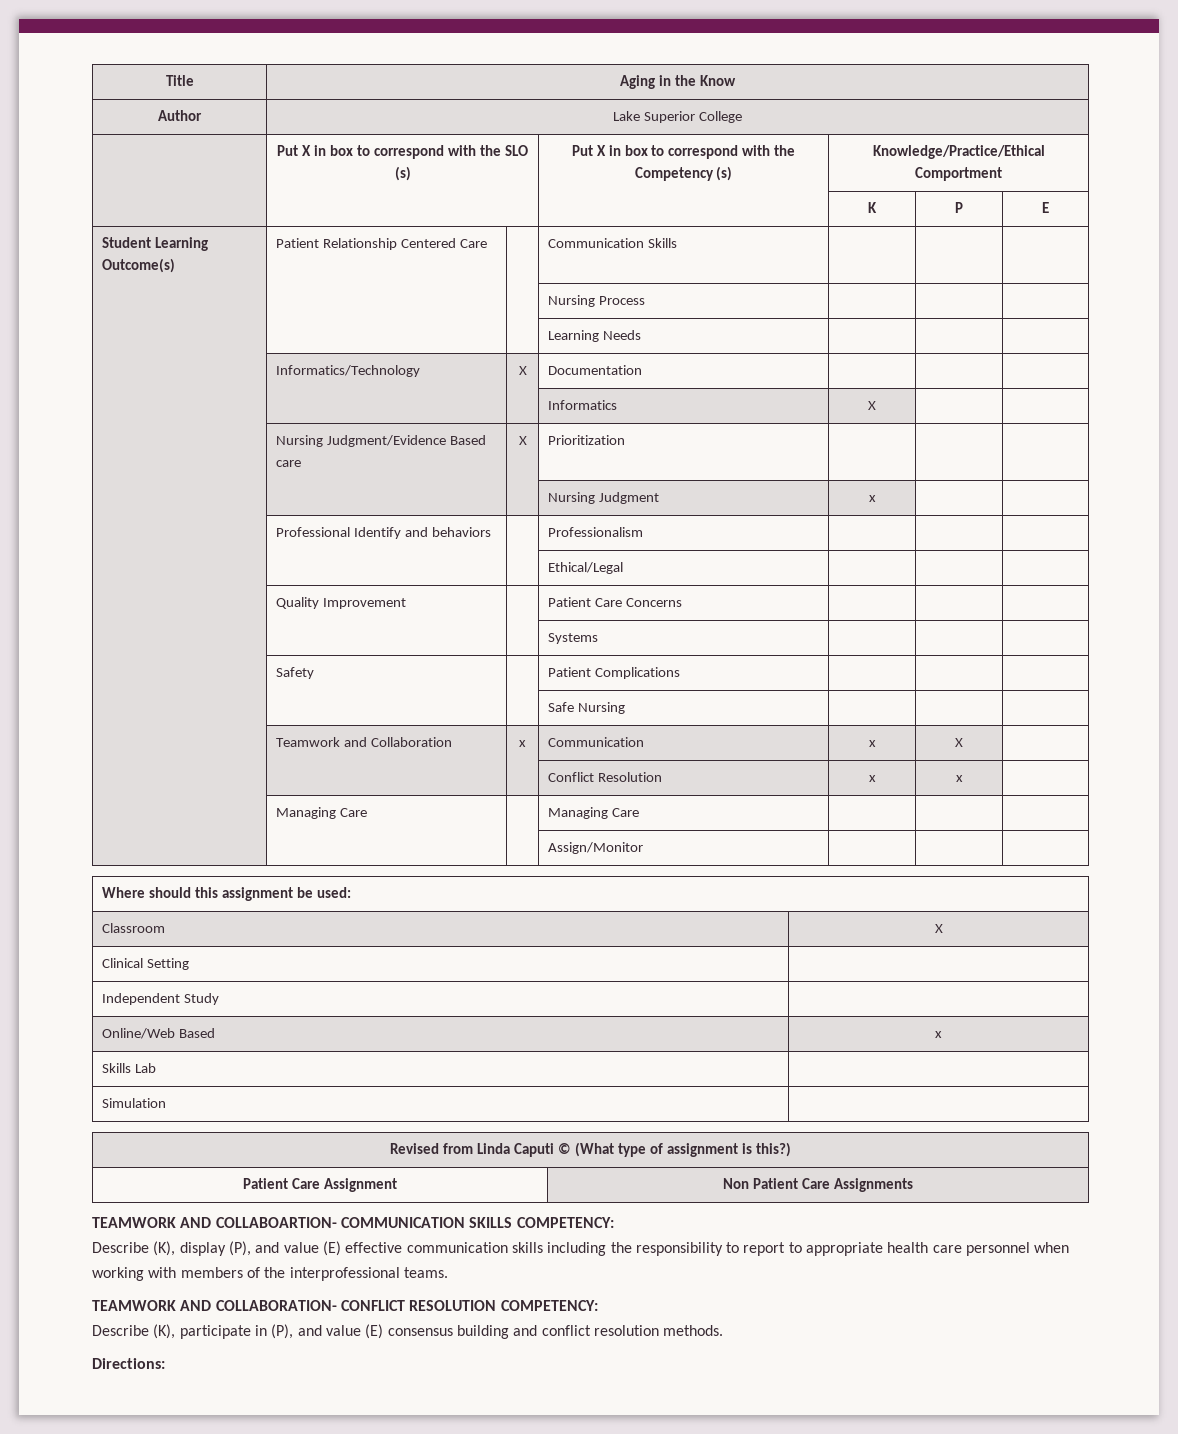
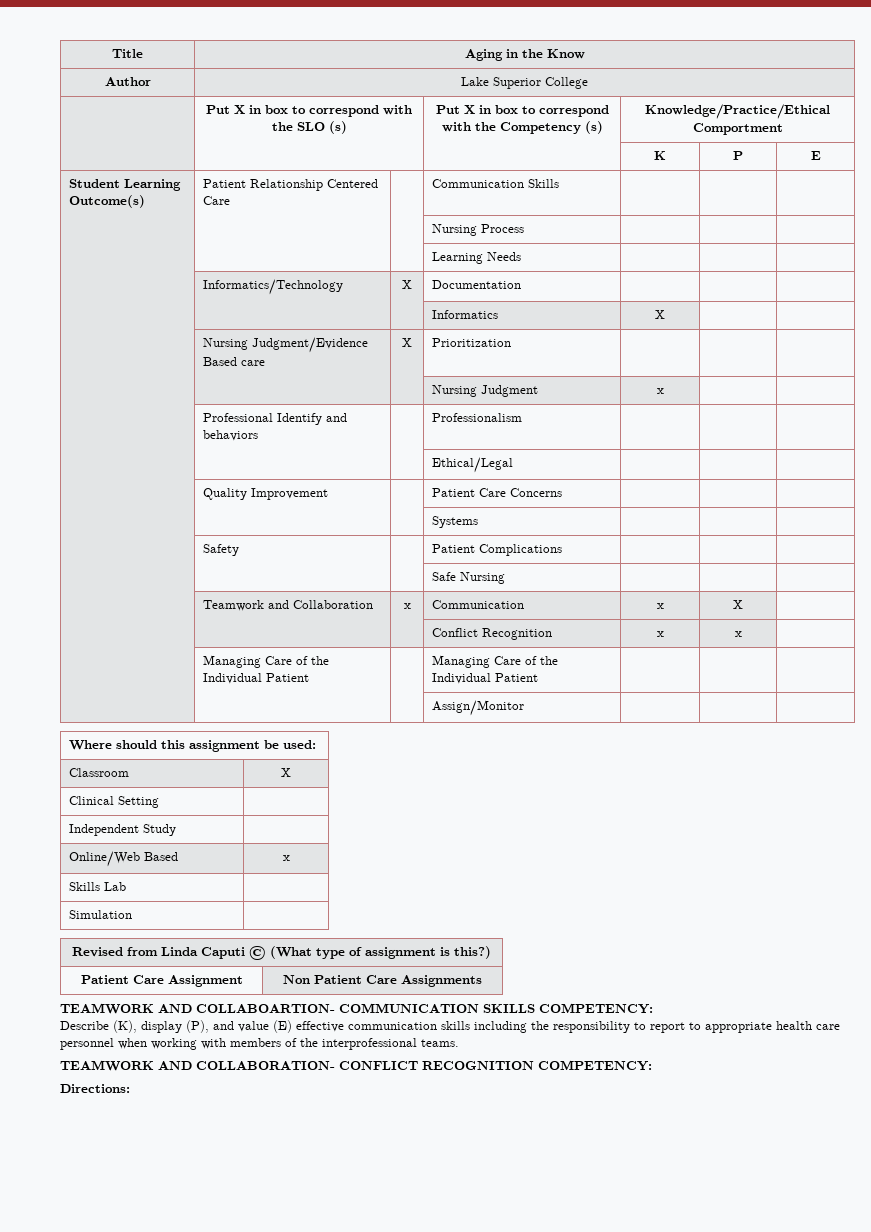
- | | | Conflict Resolution | x | x |
+ | | | Conflict Recognition | x | x |
- | Managing Care | | Managing Care | | |
+ | Managing Care of the Individual Patient | | Managing Care of the Individual Patient | | |
- TEAMWORK AND COLLABORATION- CONFLICT RESOLUTION COMPETENCY:
- Describe (K), participate in (P), and value (E) consensus building and conflict resolution methods.
+ TEAMWORK AND COLLABORATION- CONFLICT RECOGNITION COMPETENCY:

